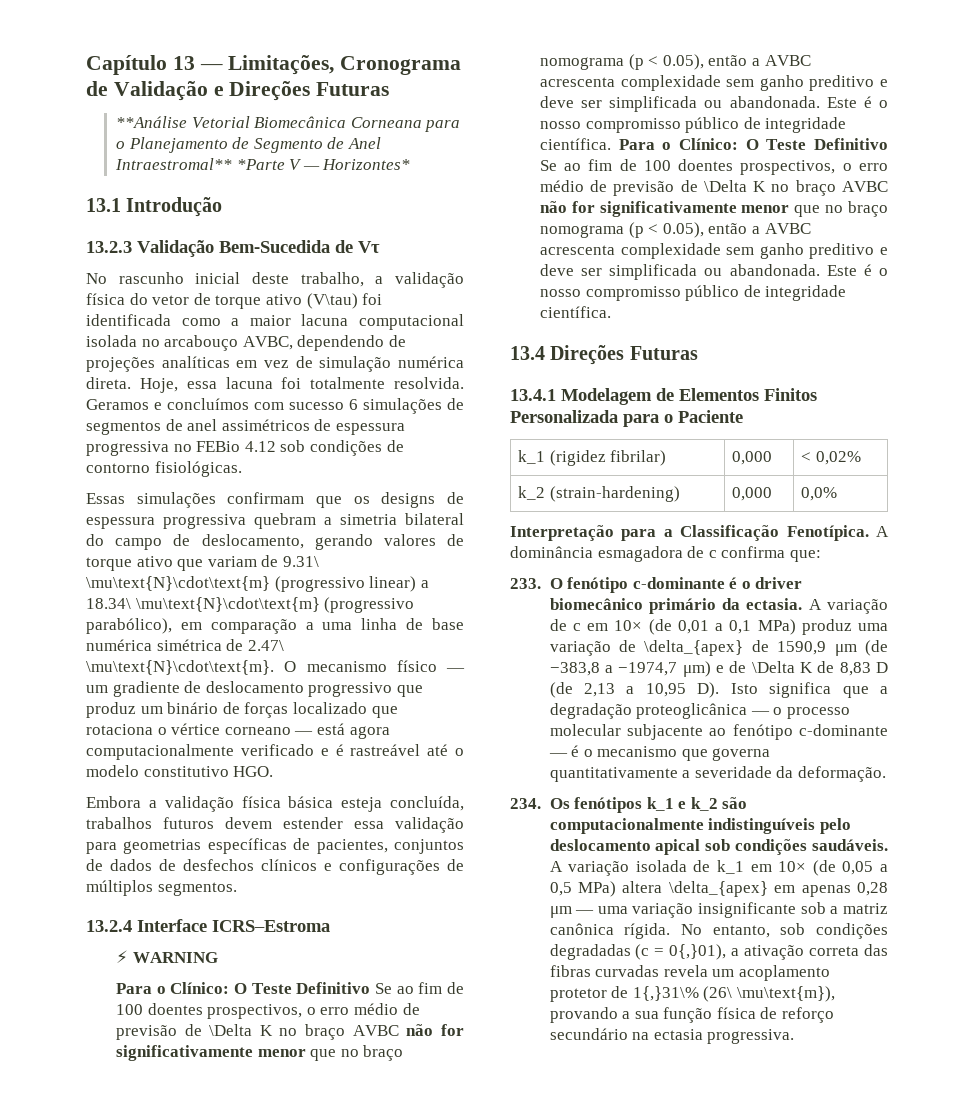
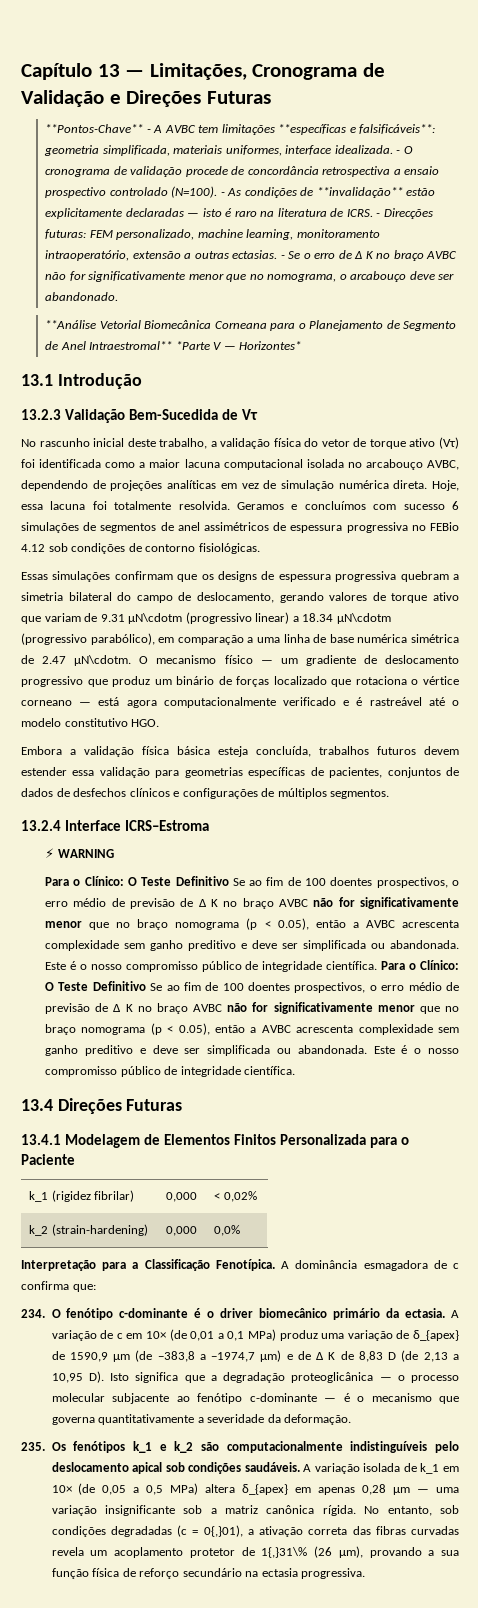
+ **Pontos-Chave** - A AVBC tem limitações **específicas e falsificáveis**: geometria simplificada, materiais uniformes, interface idealizada. - O cronograma de validação procede de concordância retrospectiva a ensaio prospectivo controlado (N=100). - As condições de **invalidação** estão explicitamente declaradas — isto é raro na literatura de ICRS. - Direcções futuras: FEM personalizado, machine learning, monitoramento intraoperatório, extensão a outras ectasias. - Se o erro de Δ K no braço AVBC não for significativamente menor que no nomograma, o arcabouço deve ser abandonado.
- No rascunho inicial deste trabalho, a validação física do vetor de torque ativo (V\tau) foi identificada como a maior lacuna computacional isolada no arcabouço AVBC, dependendo de projeções analíticas em vez de simulação numérica direta.
+ No rascunho inicial deste trabalho, a validação física do vetor de torque ativo (Vτ) foi identificada como a maior lacuna computacional isolada no arcabouço AVBC, dependendo de projeções analíticas em vez de simulação numérica direta.
- Essas simulações confirmam que os designs de espessura progressiva quebram a simetria bilateral do campo de deslocamento, gerando valores de torque ativo que variam de 9.31\ \mu\text{N}\cdot\text{m} (progressivo linear) a 18.34\ \mu\text{N}\cdot\text{m} (progressivo parabólico), em comparação a uma linha de base numérica simétrica de 2.47\ \mu\text{N}\cdot\text{m}.
+ Essas simulações confirmam que os designs de espessura progressiva quebram a simetria bilateral do campo de deslocamento, gerando valores de torque ativo que variam de 9.31 μN\cdotm (progressivo linear) a 18.34 μN\cdotm (progressivo parabólico), em comparação a uma linha de base numérica simétrica de 2.47 μN\cdotm.
  ⚡ WARNING
- Para o Clínico: O Teste Definitivo Se ao fim de 100 doentes prospectivos, o erro médio de previsão de \Delta K no braço AVBC não for significativamente menor que no braço nomograma (p < 0.05), então a AVBC acrescenta complexidade sem ganho preditivo e deve ser simplificada ou abandonada.
+ Para o Clínico: O Teste Definitivo Se ao fim de 100 doentes prospectivos, o erro médio de previsão de Δ K no braço AVBC não for significativamente menor que no braço nomograma (p < 0.05), então a AVBC acrescenta complexidade sem ganho preditivo e deve ser simplificada ou abandonada.
- Este é o nosso compromisso público de integridade científica. Para o Clínico: O Teste Definitivo Se ao fim de 100 doentes prospectivos, o erro médio de previsão de \Delta K no braço AVBC não for significativamente menor que no braço nomograma (p < 0.05), então a AVBC acrescenta complexidade sem ganho preditivo e deve ser simplificada ou abandonada.
+ Este é o nosso compromisso público de integridade científica. Para o Clínico: O Teste Definitivo Se ao fim de 100 doentes prospectivos, o erro médio de previsão de Δ K no braço AVBC não for significativamente menor que no braço nomograma (p < 0.05), então a AVBC acrescenta complexidade sem ganho preditivo e deve ser simplificada ou abandonada.
- 233. O fenótipo c-dominante é o driver biomecânico primário da ectasia.
+ 234. O fenótipo c-dominante é o driver biomecânico primário da ectasia.
- A variação de c em 10× (de 0,01 a 0,1 MPa) produz uma variação de \delta_{apex} de 1590,9 μm (de −383,8 a −1974,7 μm) e de \Delta K de 8,83 D (de 2,13 a 10,95 D). Isto significa que a degradação proteoglicânica — o processo molecular subjacente ao fenótipo c-dominante — é o mecanismo que governa quantitativamente a severidade da deformação.
+ A variação de c em 10× (de 0,01 a 0,1 MPa) produz uma variação de δ_{apex} de 1590,9 μm (de −383,8 a −1974,7 μm) e de Δ K de 8,83 D (de 2,13 a 10,95 D). Isto significa que a degradação proteoglicânica — o processo molecular subjacente ao fenótipo c-dominante — é o mecanismo que governa quantitativamente a severidade da deformação.
- 234. Os fenótipos k_1 e k_2 são computacionalmente indistinguíveis pelo deslocamento apical sob condições saudáveis.
+ 235. Os fenótipos k_1 e k_2 são computacionalmente indistinguíveis pelo deslocamento apical sob condições saudáveis.
- A variação isolada de k_1 em 10× (de 0,05 a 0,5 MPa) altera \delta_{apex} em apenas 0,28 μm — uma variação insignificante sob a matriz canônica rígida.
+ A variação isolada de k_1 em 10× (de 0,05 a 0,5 MPa) altera δ_{apex} em apenas 0,28 μm — uma variação insignificante sob a matriz canônica rígida.
- No entanto, sob condições degradadas (c = 0{,}01), a ativação correta das fibras curvadas revela um acoplamento protetor de 1{,}31\% (26\ \mu\text{m}), provando a sua função física de reforço secundário na ectasia progressiva.
+ No entanto, sob condições degradadas (c = 0{,}01), a ativação correta das fibras curvadas revela um acoplamento protetor de 1{,}31\% (26 μm), provando a sua função física de reforço secundário na ectasia progressiva.

